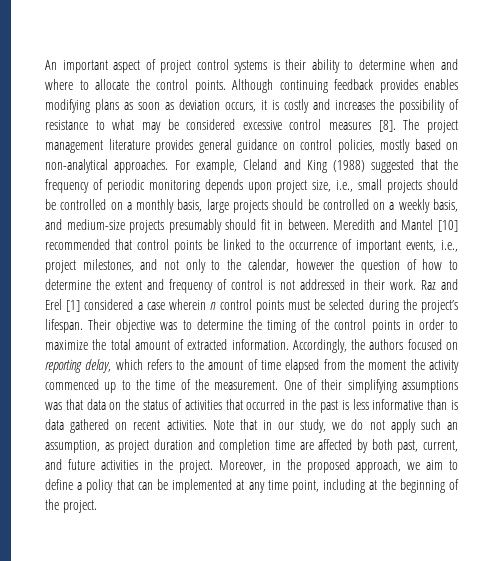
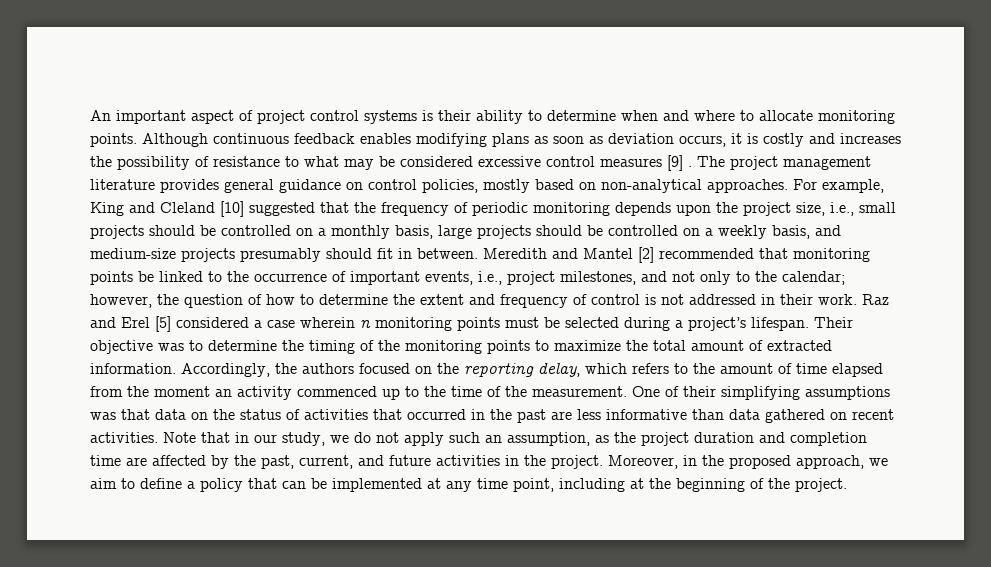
- An important aspect of project control systems is their ability to determine when and where to allocate the control points. Although continuing feedback provides enables modifying plans as soon as deviation occurs, it is costly and increases the possibility of resistance to what may be considered excessive control measures [8].
+ An important aspect of project control systems is their ability to determine when and where to allocate monitoring points. Although continuous feedback enables modifying plans as soon as deviation occurs, it is costly and increases the possibility of resistance to what may be considered excessive control measures [9] .
- For example, Cleland and King (1988) suggested that the frequency of periodic monitoring depends upon project size, i.e., small projects should be controlled on a monthly basis, large projects should be controlled on a weekly basis, and medium-size projects presumably should fit in between.
+ For example, King and Cleland [10] suggested that the frequency of periodic monitoring depends upon the project size, i.e., small projects should be controlled on a monthly basis, large projects should be controlled on a weekly basis, and medium-size projects presumably should fit in between.
- Meredith and Mantel [10] recommended that control points be linked to the occurrence of important events, i.e., project milestones, and not only to the calendar, however the question of how to determine the extent and frequency of control is not addressed in their work.
+ Meredith and Mantel [2] recommended that monitoring points be linked to the occurrence of important events, i.e., project milestones, and not only to the calendar; however, the question of how to determine the extent and frequency of control is not addressed in their work.
- Raz and Erel [1] considered a case wherein n control points must be selected during the project’s lifespan.
+ Raz and Erel [5] considered a case wherein n monitoring points must be selected during a project’s lifespan.
- Their objective was to determine the timing of the control points in order to maximize the total amount of extracted information.
+ Their objective was to determine the timing of the monitoring points to maximize the total amount of extracted information.
- Accordingly, the authors focused on reporting delay, which refers to the amount of time elapsed from the moment the activity commenced up to the time of the measurement.
+ Accordingly, the authors focused on the reporting delay, which refers to the amount of time elapsed from the moment an activity commenced up to the time of the measurement.
- One of their simplifying assumptions was that data on the status of activities that occurred in the past is less informative than is data gathered on recent activities.
+ One of their simplifying assumptions was that data on the status of activities that occurred in the past are less informative than data gathered on recent activities.
- Note that in our study, we do not apply such an assumption, as project duration and completion time are affected by both past, current, and future activities in the project.
+ Note that in our study, we do not apply such an assumption, as the project duration and completion time are affected by the past, current, and future activities in the project.

